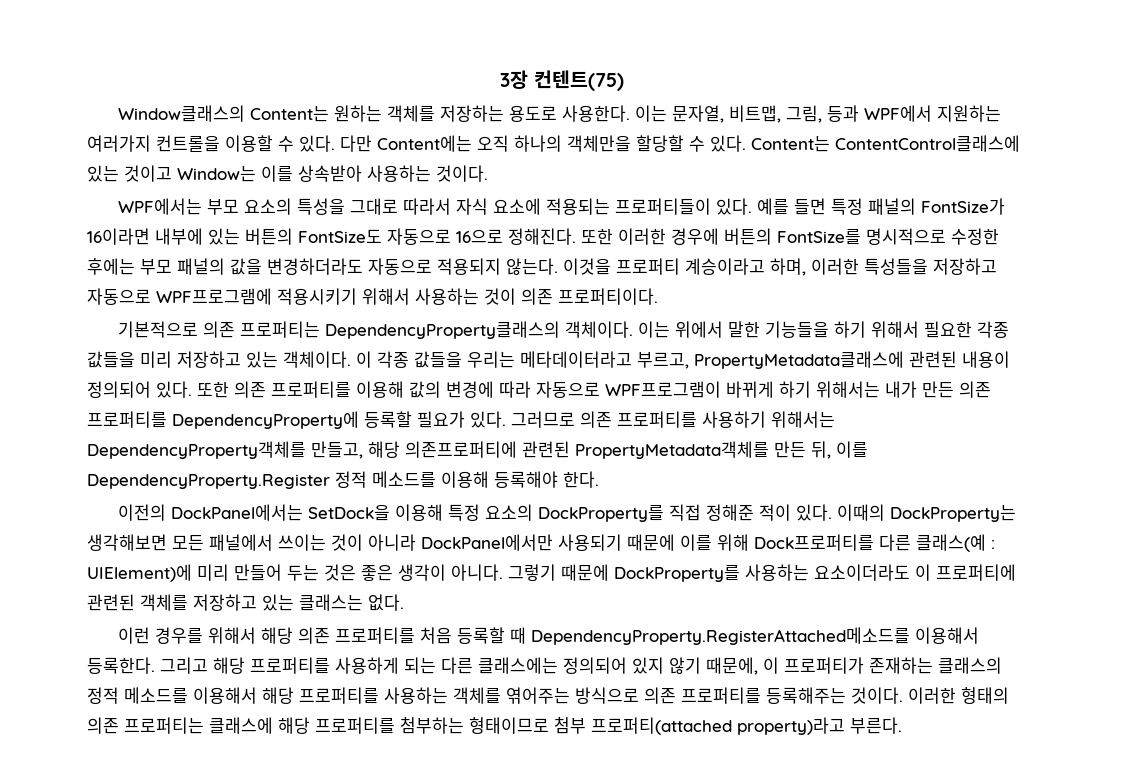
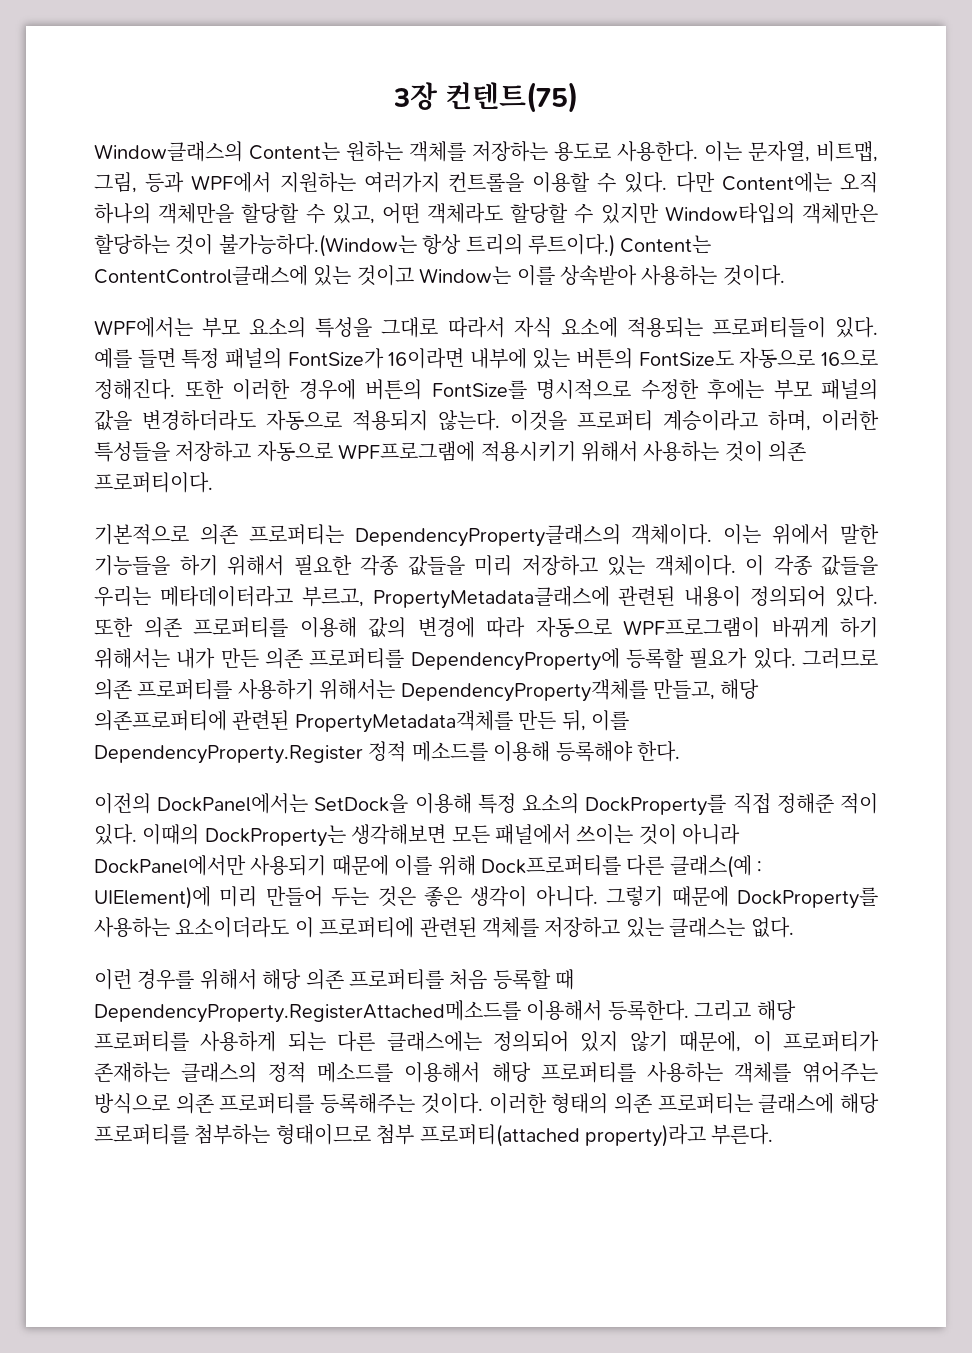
- 다만 Content에는 오직 하나의 객체만을 할당할 수 있다.
+ 다만 Content에는 오직 하나의 객체만을 할당할 수 있고, 어떤 객체라도 할당할 수 있지만 Window타입의 객체만은 할당하는 것이 불가능하다.(Window는 항상 트리의 루트이다.)

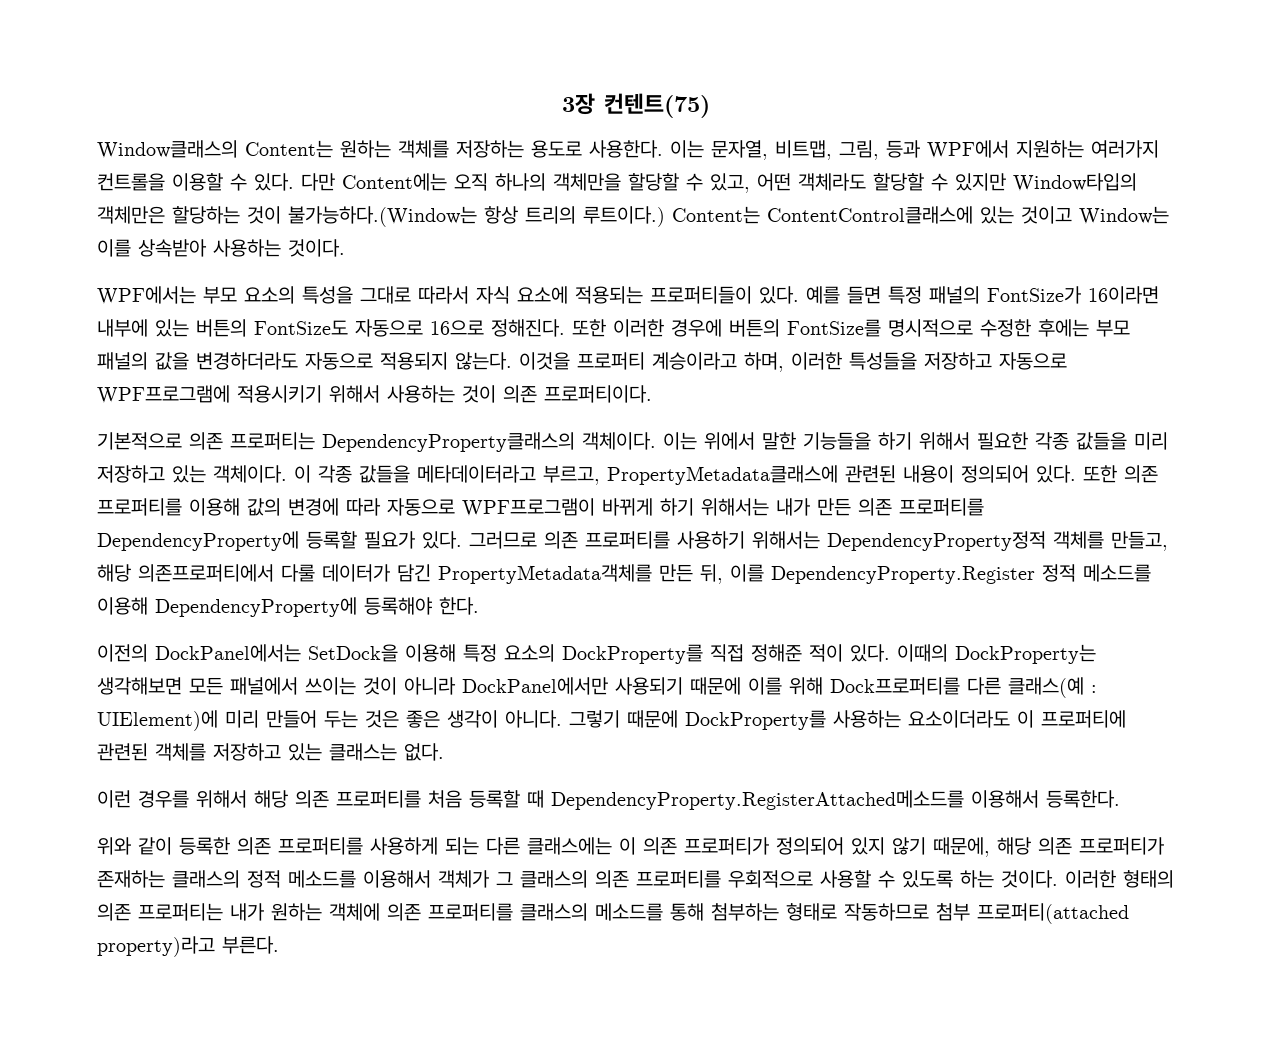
- 이 각종 값들을 우리는 메타데이터라고 부르고, PropertyMetadata클래스에 관련된 내용이 정의되어 있다.
+ 이 각종 값들을 메타데이터라고 부르고, PropertyMetadata클래스에 관련된 내용이 정의되어 있다.
- 그러므로 의존 프로퍼티를 사용하기 위해서는 DependencyProperty객체를 만들고, 해당 의존프로퍼티에 관련된 PropertyMetadata객체를 만든 뒤, 이를 DependencyProperty.Register 정적 메소드를 이용해 등록해야 한다.
+ 그러므로 의존 프로퍼티를 사용하기 위해서는 DependencyProperty정적 객체를 만들고, 해당 의존프로퍼티에서 다룰 데이터가 담긴 PropertyMetadata객체를 만든 뒤, 이를 DependencyProperty.Register 정적 메소드를 이용해 DependencyProperty에 등록해야 한다.
- 이런 경우를 위해서 해당 의존 프로퍼티를 처음 등록할 때 DependencyProperty.RegisterAttached메소드를 이용해서 등록한다. 그리고 해당 프로퍼티를 사용하게 되는 다른 클래스에는 정의되어 있지 않기 때문에, 이 프로퍼티가 존재하는 클래스의 정적 메소드를 이용해서 해당 프로퍼티를 사용하는 객체를 엮어주는 방식으로 의존 프로퍼티를 등록해주는 것이다.
+ 이런 경우를 위해서 해당 의존 프로퍼티를 처음 등록할 때 DependencyProperty.RegisterAttached메소드를 이용해서 등록한다.
+ 위와 같이 등록한 의존 프로퍼티를 사용하게 되는 다른 클래스에는 이 의존 프로퍼티가 정의되어 있지 않기 때문에, 해당 의존 프로퍼티가 존재하는 클래스의 정적 메소드를 이용해서 객체가 그 클래스의 의존 프로퍼티를 우회적으로 사용할 수 있도록 하는 것이다.
- 이러한 형태의 의존 프로퍼티는 클래스에 해당 프로퍼티를 첨부하는 형태이므로 첨부 프로퍼티(attached property)라고 부른다.
+ 이러한 형태의 의존 프로퍼티는 내가 원하는 객체에 의존 프로퍼티를 클래스의 메소드를 통해 첨부하는 형태로 작동하므로 첨부 프로퍼티(attached property)라고 부른다.

